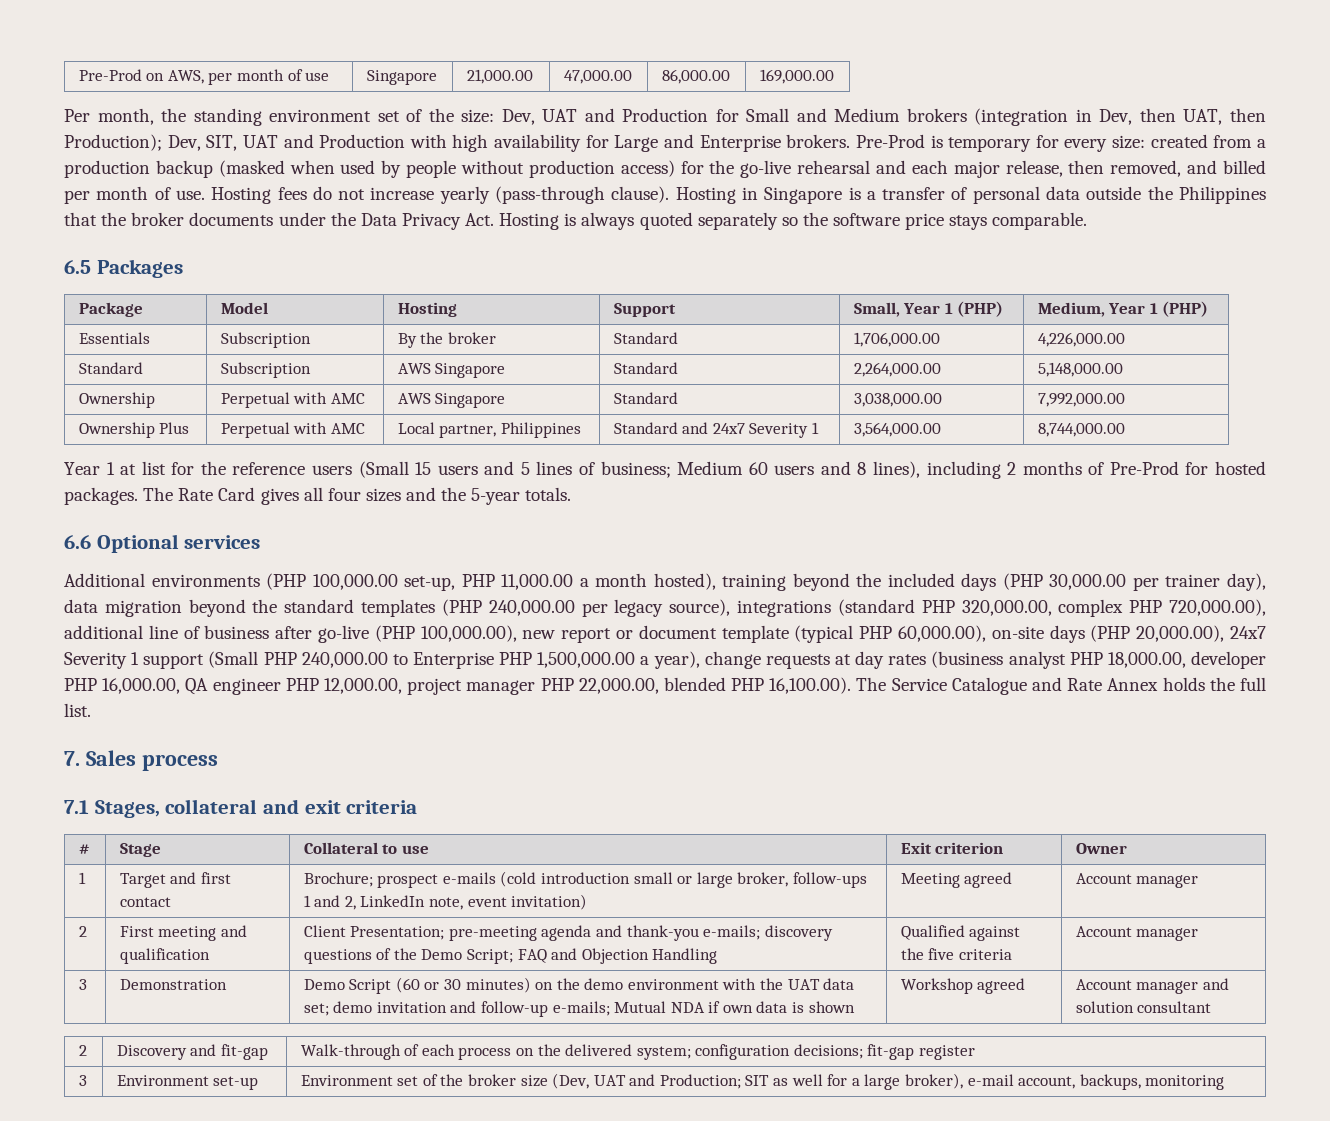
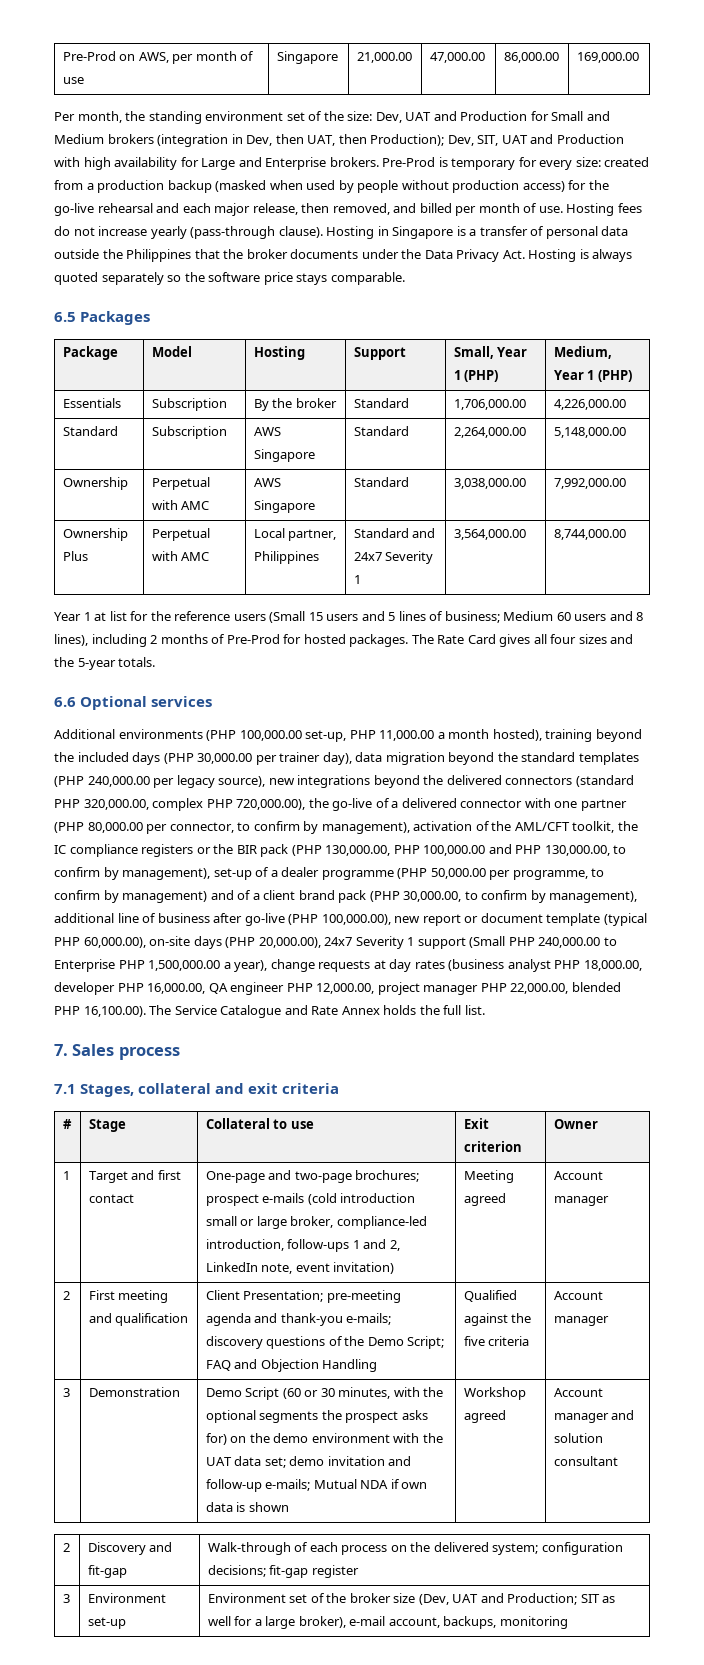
- Additional environments (PHP 100,000.00 set-up, PHP 11,000.00 a month hosted), training beyond the included days (PHP 30,000.00 per trainer day), data migration beyond the standard templates (PHP 240,000.00 per legacy source), integrations (standard PHP 320,000.00, complex PHP 720,000.00), additional line of business after go-live (PHP 100,000.00), new report or document template (typical PHP 60,000.00), on-site days (PHP 20,000.00), 24x7 Severity 1 support (Small PHP 240,000.00 to Enterprise PHP 1,500,000.00 a year), change requests at day rates (business analyst PHP 18,000.00, developer PHP 16,000.00, QA engineer PHP 12,000.00, project manager PHP 22,000.00, blended PHP 16,100.00). The Service Catalogue and Rate Annex holds the full list.
+ Additional environments (PHP 100,000.00 set-up, PHP 11,000.00 a month hosted), training beyond the included days (PHP 30,000.00 per trainer day), data migration beyond the standard templates (PHP 240,000.00 per legacy source), new integrations beyond the delivered connectors (standard PHP 320,000.00, complex PHP 720,000.00), the go-live of a delivered connector with one partner (PHP 80,000.00 per connector, to confirm by management), activation of the AML/CFT toolkit, the IC compliance registers or the BIR pack (PHP 130,000.00, PHP 100,000.00 and PHP 130,000.00, to confirm by management), set-up of a dealer programme (PHP 50,000.00 per programme, to confirm by management) and of a client brand pack (PHP 30,000.00, to confirm by management), additional line of business after go-live (PHP 100,000.00), new report or document template (typical PHP 60,000.00), on-site days (PHP 20,000.00), 24x7 Severity 1 support (Small PHP 240,000.00 to Enterprise PHP 1,500,000.00 a year), change requests at day rates (business analyst PHP 18,000.00, developer PHP 16,000.00, QA engineer PHP 12,000.00, project manager PHP 22,000.00, blended PHP 16,100.00). The Service Catalogue and Rate Annex holds the full list.
- 1 | Target and first contact | Brochure; prospect e-mails (cold introduction small or large broker, follow-ups 1 and 2, LinkedIn note, event invitation) | Meeting agreed | Account manager
+ 1 | Target and first contact | One-page and two-page brochures; prospect e-mails (cold introduction small or large broker, compliance-led introduction, follow-ups 1 and 2, LinkedIn note, event invitation) | Meeting agreed | Account manager
- Demo Script (60 or 30 minutes) on the demo environment with the UAT data set; demo invitation and follow-up e-mails; Mutual NDA if own data is shown
+ Demo Script (60 or 30 minutes, with the optional segments the prospect asks for) on the demo environment with the UAT data set; demo invitation and follow-up e-mails; Mutual NDA if own data is shown

